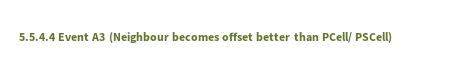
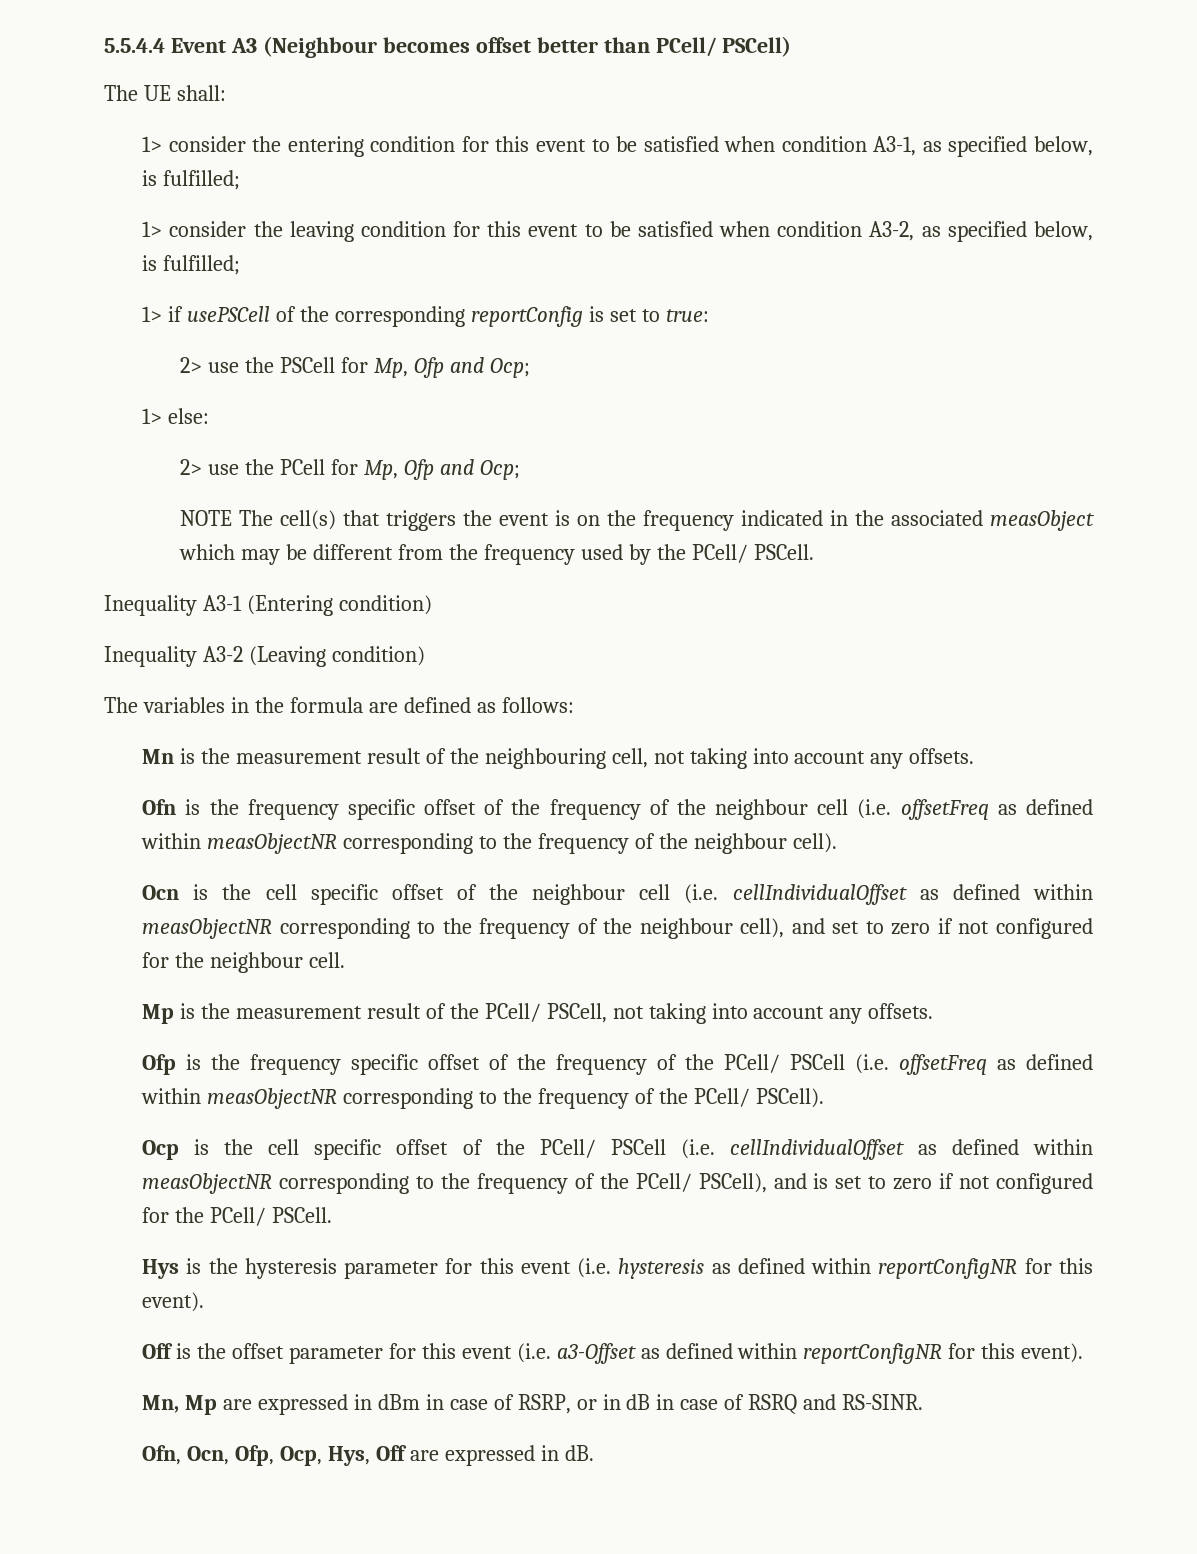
+ The UE shall:
+ 1> consider the entering condition for this event to be satisfied when condition A3-1, as specified below, is fulfilled;
+ 1> consider the leaving condition for this event to be satisfied when condition A3-2, as specified below, is fulfilled;
+ 1> if usePSCell of the corresponding reportConfig is set to true:
+ 2> use the PSCell for Mp, Ofp and Ocp;
+ 1> else:
+ 2> use the PCell for Mp, Ofp and Ocp;
+ NOTE The cell(s) that triggers the event is on the frequency indicated in the associated measObject which may be different from the frequency used by the PCell/ PSCell.
+ Inequality A3-1 (Entering condition)
+ Inequality A3-2 (Leaving condition)
+ The variables in the formula are defined as follows:
+ Mn is the measurement result of the neighbouring cell, not taking into account any offsets.
+ Ofn is the frequency specific offset of the frequency of the neighbour cell (i.e. offsetFreq as defined within measObjectNR corresponding to the frequency of the neighbour cell).
+ Ocn is the cell specific offset of the neighbour cell (i.e. cellIndividualOffset as defined within measObjectNR corresponding to the frequency of the neighbour cell), and set to zero if not configured for the neighbour cell.
+ Mp is the measurement result of the PCell/ PSCell, not taking into account any offsets.
+ Ofp is the frequency specific offset of the frequency of the PCell/ PSCell (i.e. offsetFreq as defined within measObjectNR corresponding to the frequency of the PCell/ PSCell).
+ Ocp is the cell specific offset of the PCell/ PSCell (i.e. cellIndividualOffset as defined within measObjectNR corresponding to the frequency of the PCell/ PSCell), and is set to zero if not configured for the PCell/ PSCell.
+ Hys is the hysteresis parameter for this event (i.e. hysteresis as defined within reportConfigNR for this event).
+ Off is the offset parameter for this event (i.e. a3-Offset as defined within reportConfigNR for this event).
+ Mn, Mp are expressed in dBm in case of RSRP, or in dB in case of RSRQ and RS-SINR.
+ Ofn, Ocn, Ofp, Ocp, Hys, Off are expressed in dB.

